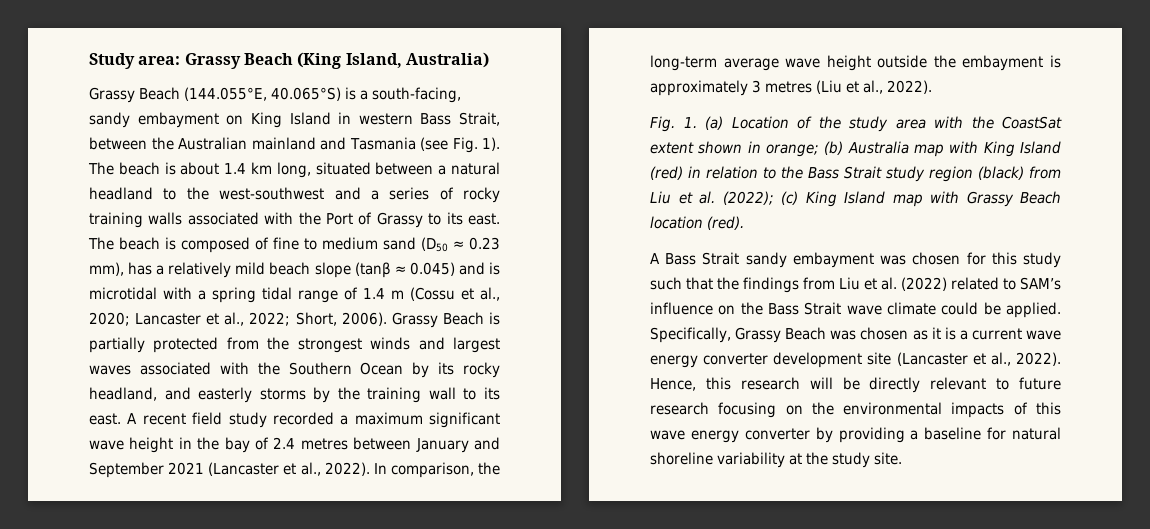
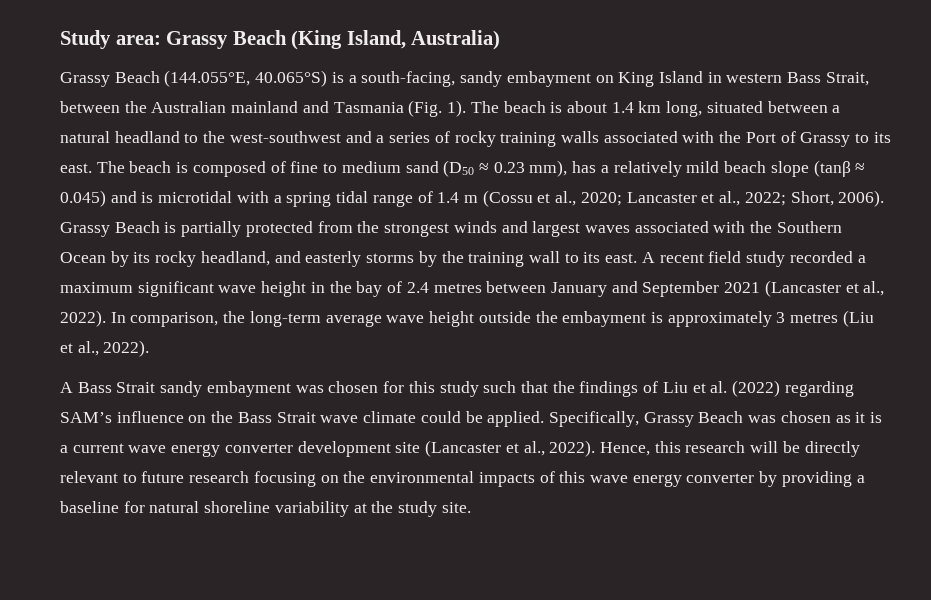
- Grassy Beach (144.055°E, 40.065°S) is a south-facing, sandy embayment on King Island in western Bass Strait, between the Australian mainland and Tasmania (see Fig. 1).
+ Grassy Beach (144.055°E, 40.065°S) is a south-facing, sandy embayment on King Island in western Bass Strait, between the Australian mainland and Tasmania (Fig. 1).
- Fig. 1. (a) Location of the study area with the CoastSat extent shown in orange; (b) Australia map with King Island (red) in relation to the Bass Strait study region (black) from Liu et al. (2022); (c) King Island map with Grassy Beach location (red).
- A Bass Strait sandy embayment was chosen for this study such that the findings from Liu et al. (2022) related to SAM’s influence on the Bass Strait wave climate could be applied.
+ A Bass Strait sandy embayment was chosen for this study such that the findings of Liu et al. (2022) regarding SAM’s influence on the Bass Strait wave climate could be applied.

